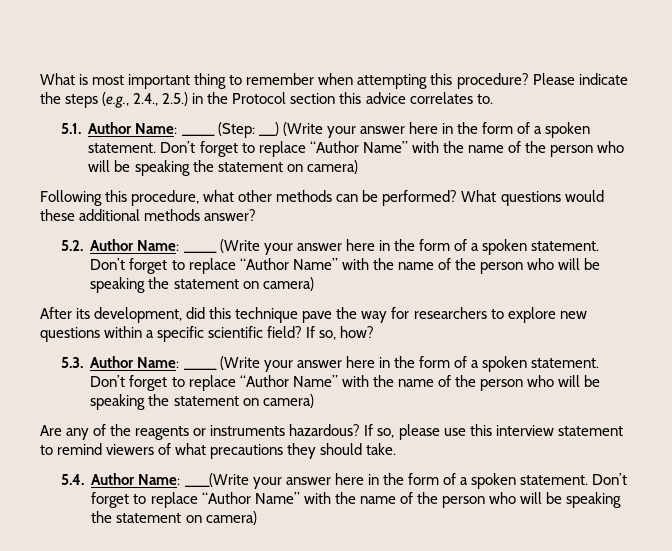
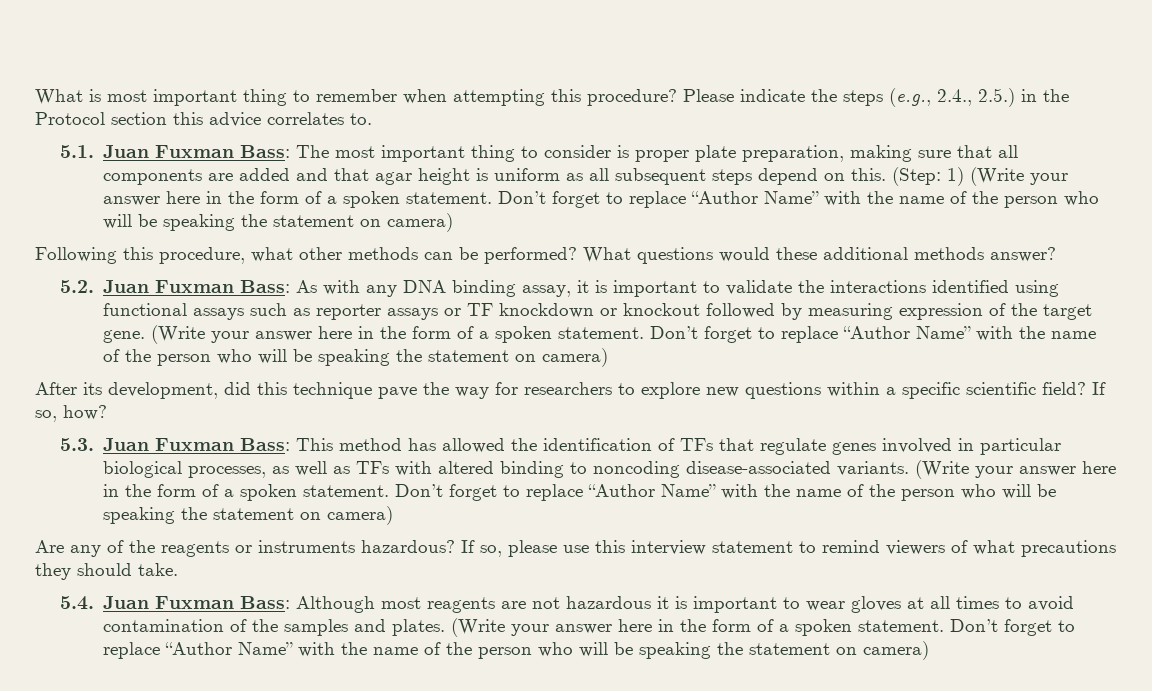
- 5.1. Author Name: ____ (Step: __) (Write your answer here in the form of a spoken statement.
+ 5.1. Juan Fuxman Bass: The most important thing to consider is proper plate preparation, making sure that all components are added and that agar height is uniform as all subsequent steps depend on this. (Step: 1) (Write your answer here in the form of a spoken statement.
- 5.2. Author Name: ____ (Write your answer here in the form of a spoken statement.
+ 5.2. Juan Fuxman Bass: As with any DNA binding assay, it is important to validate the interactions identified using functional assays such as reporter assays or TF knockdown or knockout followed by measuring expression of the target gene. (Write your answer here in the form of a spoken statement.
- 5.3. Author Name: ____ (Write your answer here in the form of a spoken statement.
+ 5.3. Juan Fuxman Bass: This method has allowed the identification of TFs that regulate genes involved in particular biological processes, as well as TFs with altered binding to noncoding disease-associated variants. (Write your answer here in the form of a spoken statement.
- 5.4. Author Name: ___(Write your answer here in the form of a spoken statement.
+ 5.4. Juan Fuxman Bass: Although most reagents are not hazardous it is important to wear gloves at all times to avoid contamination of the samples and plates. (Write your answer here in the form of a spoken statement.

